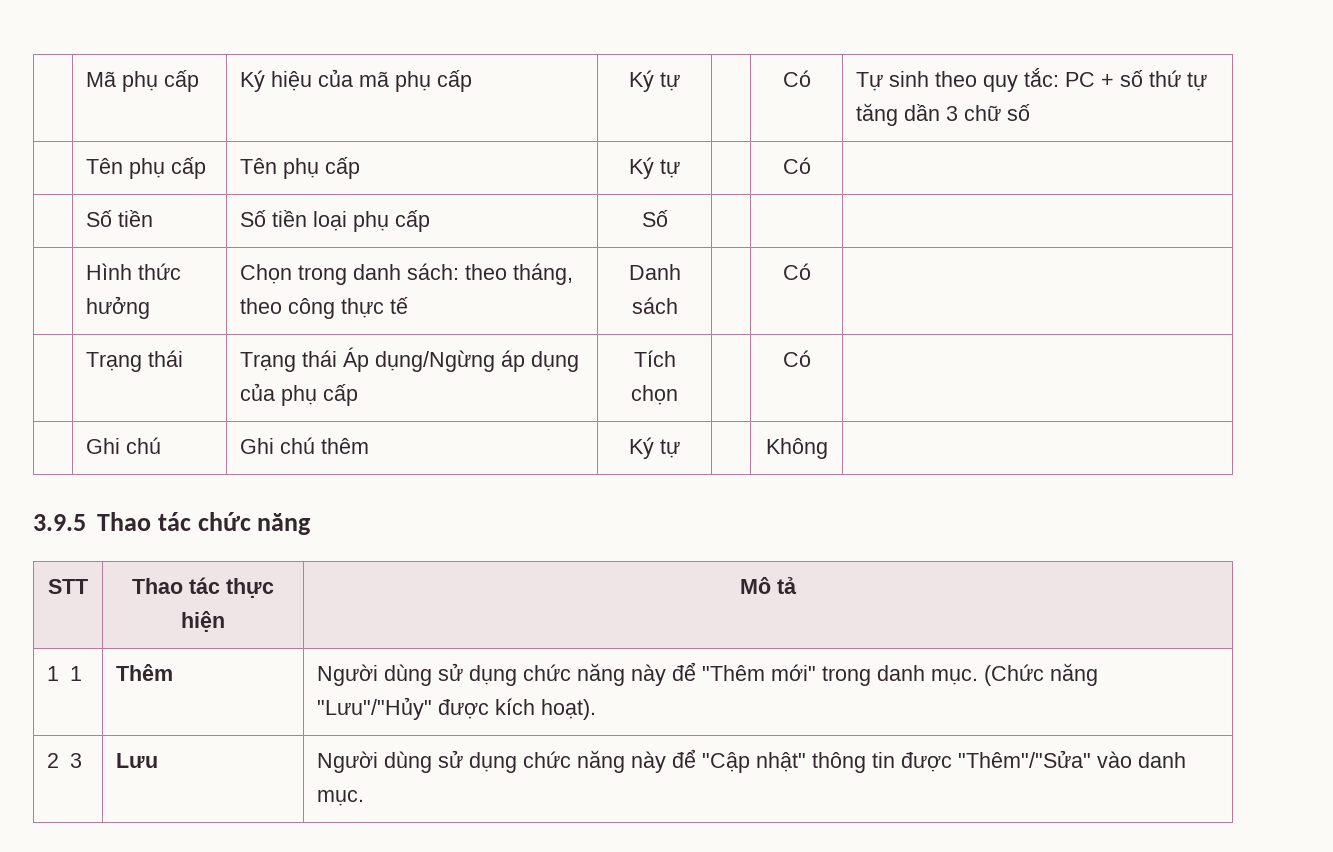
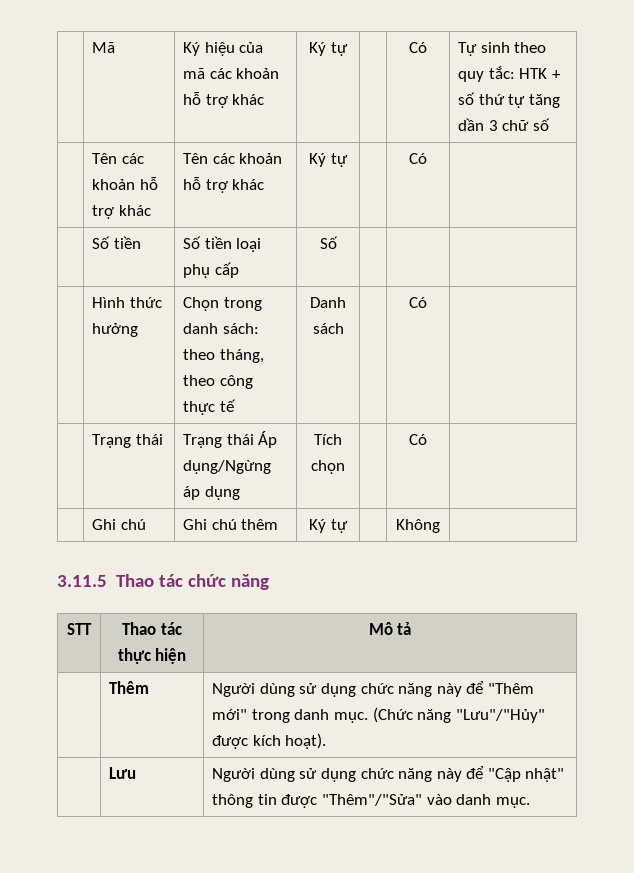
- | Mã phụ cấp | Ký hiệu của mã phụ cấp | Ký tự | | Có | Tự sinh theo quy tắc: PC + số thứ tự tăng dần 3 chữ số
+ | Mã | Ký hiệu của mã các khoản hỗ trợ khác | Ký tự | | Có | Tự sinh theo quy tắc: HTK + số thứ tự tăng dần 3 chữ số
- | Tên phụ cấp | Tên phụ cấp | Ký tự | | Có |
+ | Tên các khoản hỗ trợ khác | Tên các khoản hỗ trợ khác | Ký tự | | Có |
- | Trạng thái | Trạng thái Áp dụng/Ngừng áp dụng của phụ cấp | Tích chọn | | Có |
+ | Trạng thái | Trạng thái Áp dụng/Ngừng áp dụng | Tích chọn | | Có |
- 3.9.5 Thao tác chức năng
+ 3.11.5 Thao tác chức năng
- 1 1 | Thêm | Người dùng sử dụng chức năng này để "Thêm mới" trong danh mục. (Chức năng "Lưu"/"Hủy" được kích hoạt).
+ | Thêm | Người dùng sử dụng chức năng này để "Thêm mới" trong danh mục. (Chức năng "Lưu"/"Hủy" được kích hoạt).
- 2 3 | Lưu | Người dùng sử dụng chức năng này để "Cập nhật" thông tin được "Thêm"/"Sửa" vào danh mục.
+ | Lưu | Người dùng sử dụng chức năng này để "Cập nhật" thông tin được "Thêm"/"Sửa" vào danh mục.

